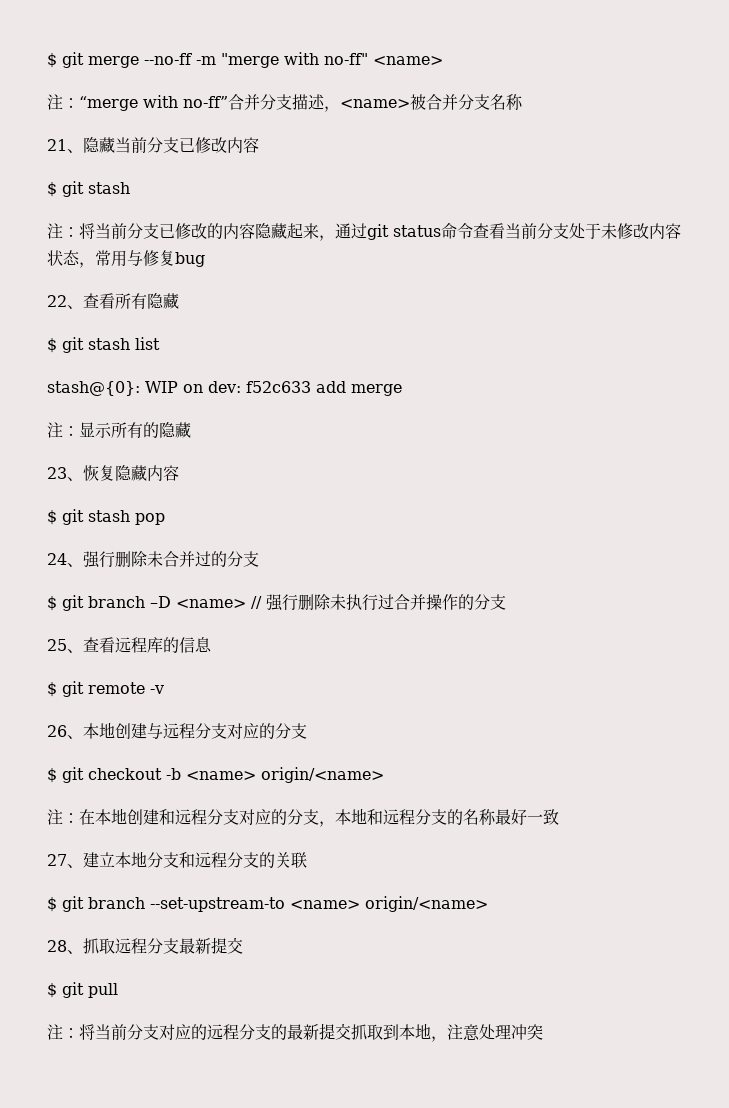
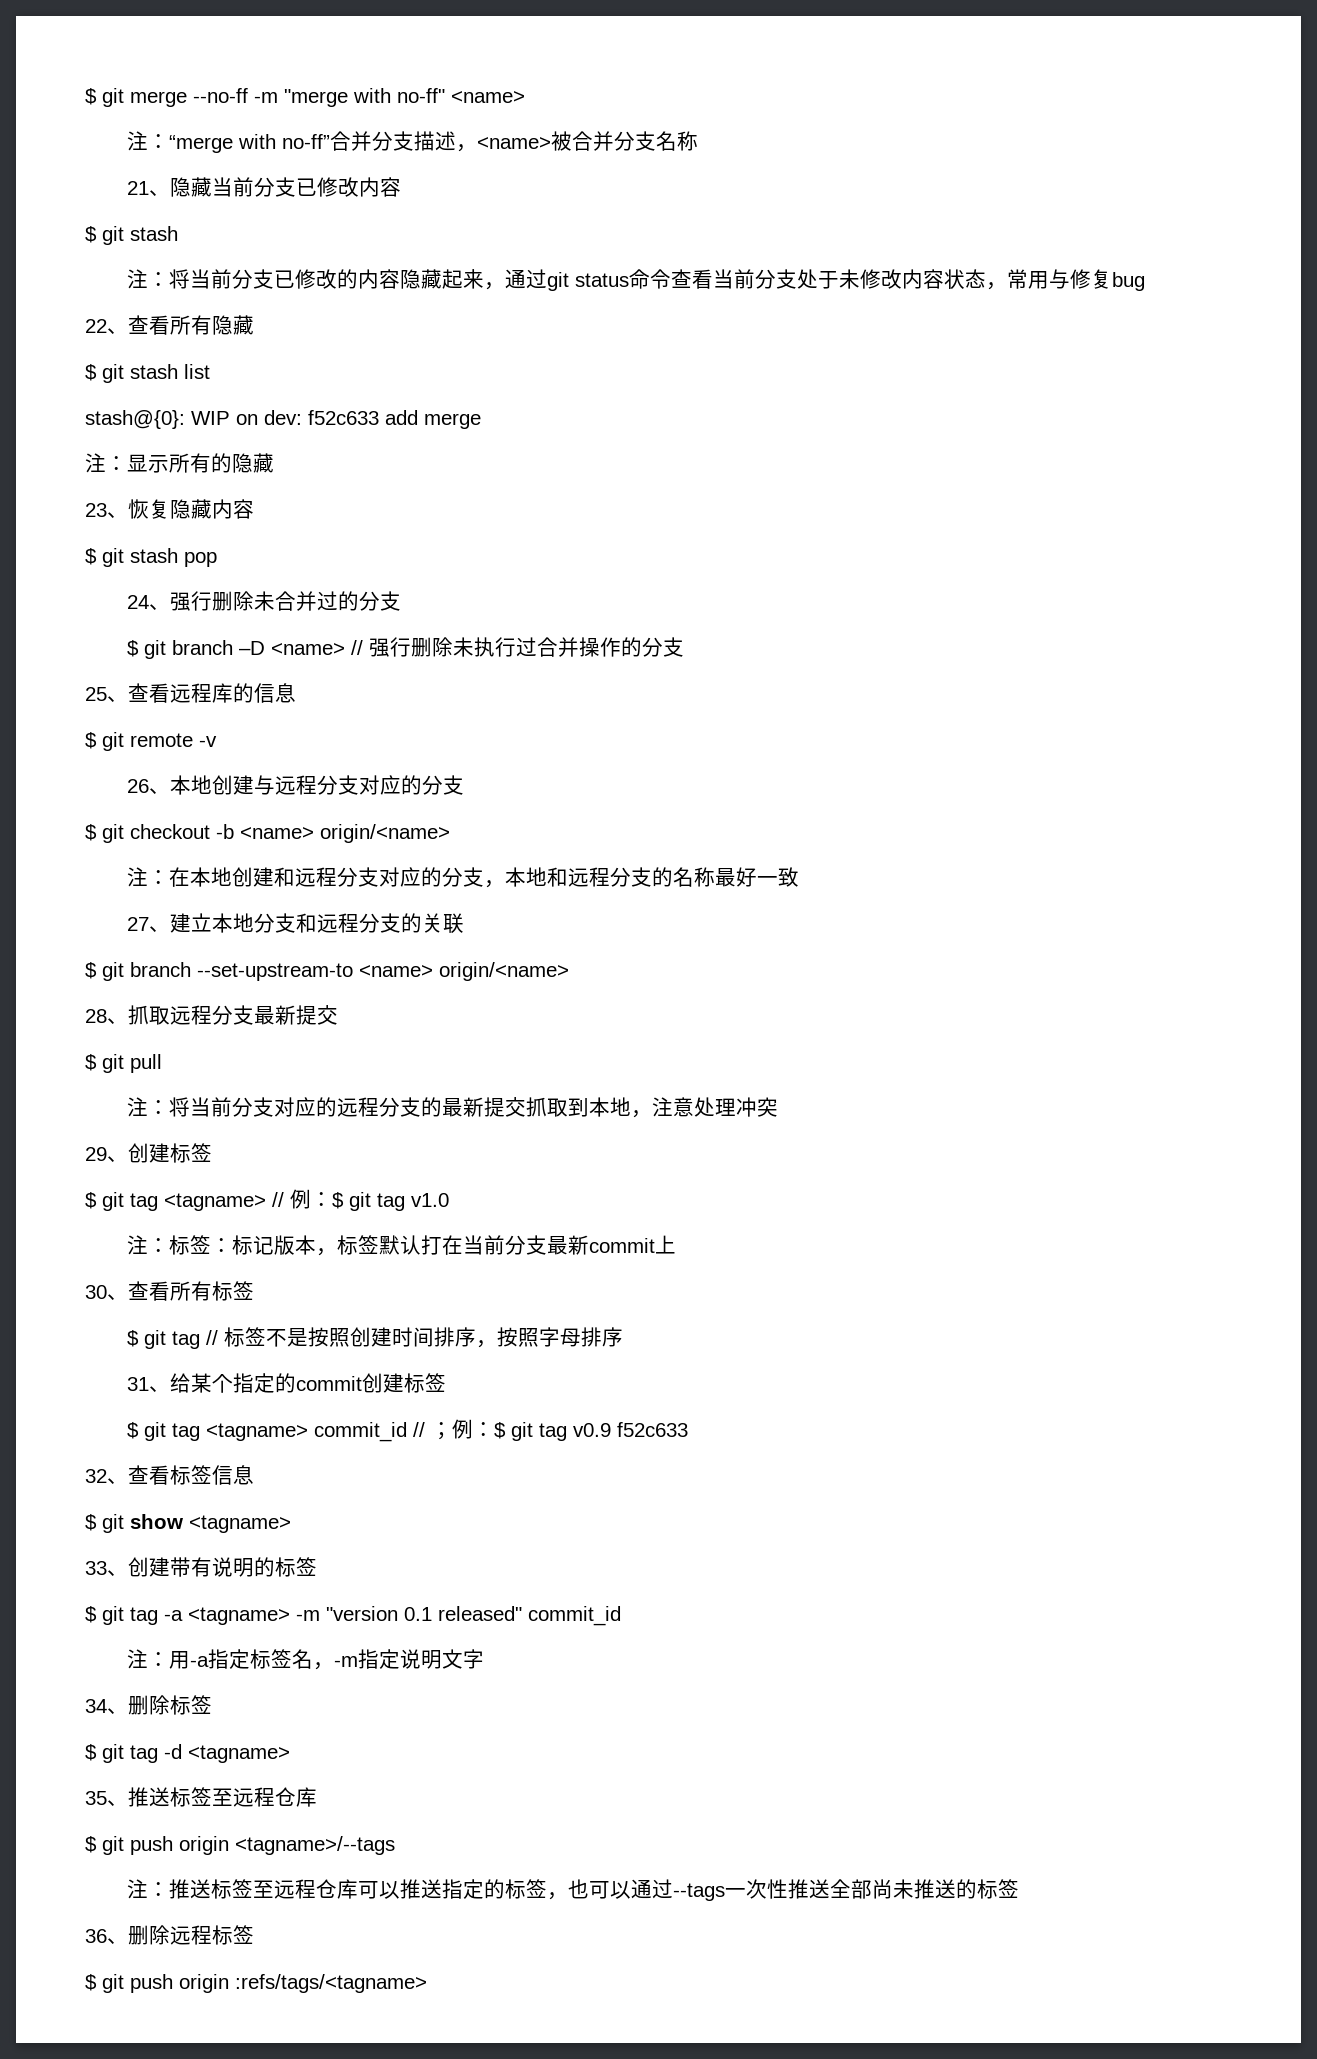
+ 29、创建标签
+ $ git tag <tagname> // 例：$ git tag v1.0
+ 注：标签：标记版本，标签默认打在当前分支最新commit上
+ 30、查看所有标签
+ $ git tag // 标签不是按照创建时间排序，按照字母排序
+ 31、给某个指定的commit创建标签
+ $ git tag <tagname> commit_id // ；例：$ git tag v0.9 f52c633
+ 32、查看标签信息
+ $ git show <tagname>
+ 33、创建带有说明的标签
+ $ git tag -a <tagname> -m "version 0.1 released" commit_id
+ 注：用-a指定标签名，-m指定说明文字
+ 34、删除标签
+ $ git tag -d <tagname>
+ 35、推送标签至远程仓库
+ $ git push origin <tagname>/--tags
+ 注：推送标签至远程仓库可以推送指定的标签，也可以通过--tags一次性推送全部尚未推送的标签
+ 36、删除远程标签
+ $ git push origin :refs/tags/<tagname>

